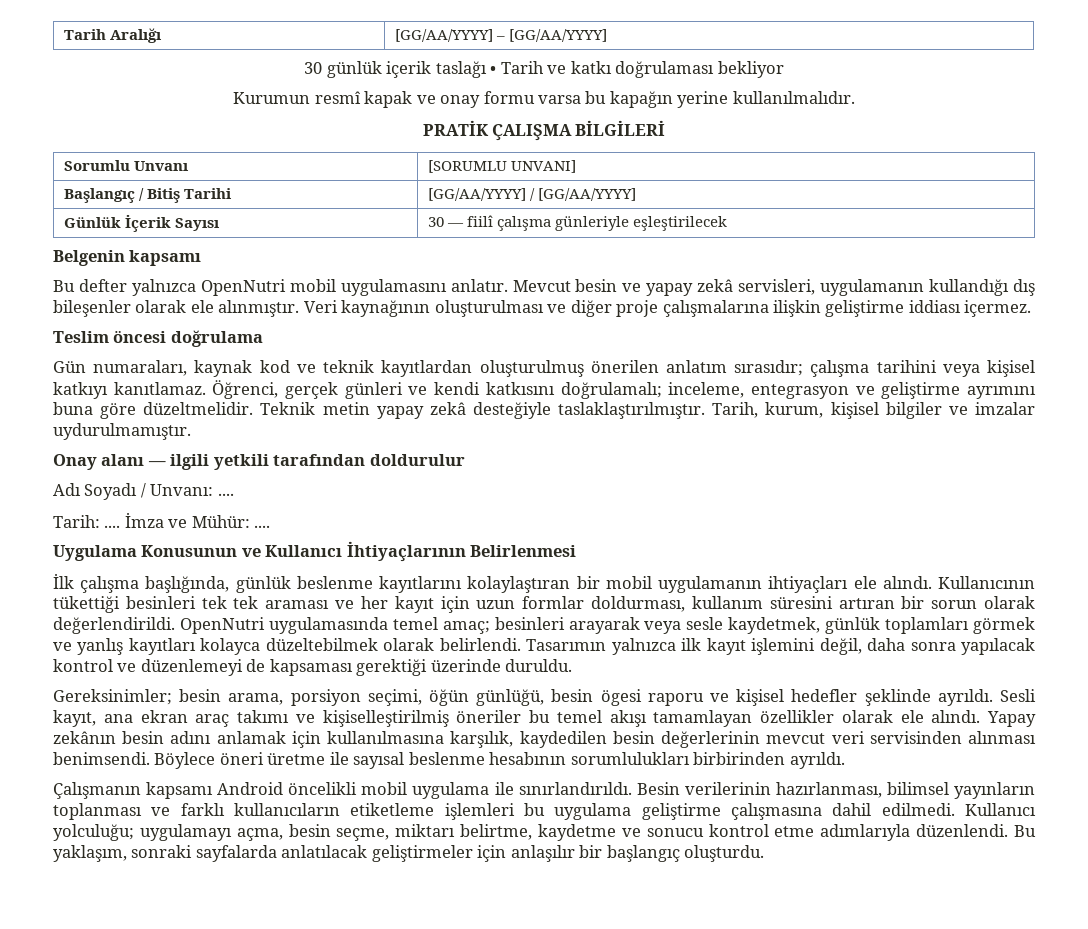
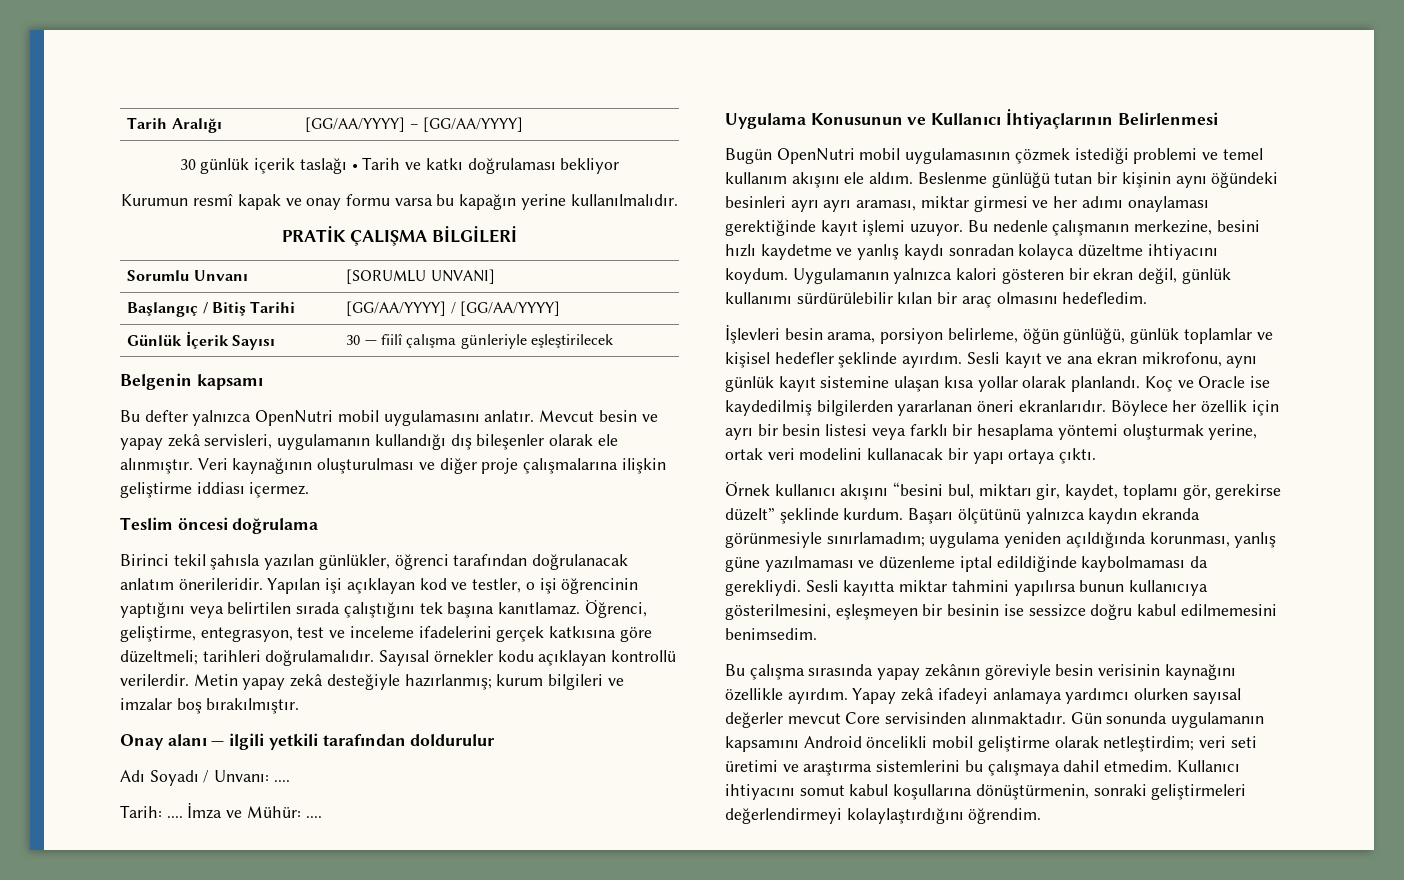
- Gün numaraları, kaynak kod ve teknik kayıtlardan oluşturulmuş önerilen anlatım sırasıdır; çalışma tarihini veya kişisel katkıyı kanıtlamaz. Öğrenci, gerçek günleri ve kendi katkısını doğrulamalı; inceleme, entegrasyon ve geliştirme ayrımını buna göre düzeltmelidir. Teknik metin yapay zekâ desteğiyle taslaklaştırılmıştır. Tarih, kurum, kişisel bilgiler ve imzalar uydurulmamıştır.
+ Birinci tekil şahısla yazılan günlükler, öğrenci tarafından doğrulanacak anlatım önerileridir. Yapılan işi açıklayan kod ve testler, o işi öğrencinin yaptığını veya belirtilen sırada çalıştığını tek başına kanıtlamaz. Öğrenci, geliştirme, entegrasyon, test ve inceleme ifadelerini gerçek katkısına göre düzeltmeli; tarihleri doğrulamalıdır. Sayısal örnekler kodu açıklayan kontrollü verilerdir. Metin yapay zekâ desteğiyle hazırlanmış; kurum bilgileri ve imzalar boş bırakılmıştır.
- İlk çalışma başlığında, günlük beslenme kayıtlarını kolaylaştıran bir mobil uygulamanın ihtiyaçları ele alındı. Kullanıcının tükettiği besinleri tek tek araması ve her kayıt için uzun formlar doldurması, kullanım süresini artıran bir sorun olarak değerlendirildi. OpenNutri uygulamasında temel amaç; besinleri arayarak veya sesle kaydetmek, günlük toplamları görmek ve yanlış kayıtları kolayca düzeltebilmek olarak belirlendi. Tasarımın yalnızca ilk kayıt işlemini değil, daha sonra yapılacak kontrol ve düzenlemeyi de kapsaması gerektiği üzerinde duruldu.
- Gereksinimler; besin arama, porsiyon seçimi, öğün günlüğü, besin ögesi raporu ve kişisel hedefler şeklinde ayrıldı. Sesli kayıt, ana ekran araç takımı ve kişiselleştirilmiş öneriler bu temel akışı tamamlayan özellikler olarak ele alındı. Yapay zekânın besin adını anlamak için kullanılmasına karşılık, kaydedilen besin değerlerinin mevcut veri servisinden alınması benimsendi. Böylece öneri üretme ile sayısal beslenme hesabının sorumlulukları birbirinden ayrıldı.
- Çalışmanın kapsamı Android öncelikli mobil uygulama ile sınırlandırıldı. Besin verilerinin hazırlanması, bilimsel yayınların toplanması ve farklı kullanıcıların etiketleme işlemleri bu uygulama geliştirme çalışmasına dahil edilmedi. Kullanıcı yolculuğu; uygulamayı açma, besin seçme, miktarı belirtme, kaydetme ve sonucu kontrol etme adımlarıyla düzenlendi. Bu yaklaşım, sonraki sayfalarda anlatılacak geliştirmeler için anlaşılır bir başlangıç oluşturdu.
+ Bugün OpenNutri mobil uygulamasının çözmek istediği problemi ve temel kullanım akışını ele aldım. Beslenme günlüğü tutan bir kişinin aynı öğündeki besinleri ayrı ayrı araması, miktar girmesi ve her adımı onaylaması gerektiğinde kayıt işlemi uzuyor. Bu nedenle çalışmanın merkezine, besini hızlı kaydetme ve yanlış kaydı sonradan kolayca düzeltme ihtiyacını koydum. Uygulamanın yalnızca kalori gösteren bir ekran değil, günlük kullanımı sürdürülebilir kılan bir araç olmasını hedefledim.
+ İşlevleri besin arama, porsiyon belirleme, öğün günlüğü, günlük toplamlar ve kişisel hedefler şeklinde ayırdım. Sesli kayıt ve ana ekran mikrofonu, aynı günlük kayıt sistemine ulaşan kısa yollar olarak planlandı. Koç ve Oracle ise kaydedilmiş bilgilerden yararlanan öneri ekranlarıdır. Böylece her özellik için ayrı bir besin listesi veya farklı bir hesaplama yöntemi oluşturmak yerine, ortak veri modelini kullanacak bir yapı ortaya çıktı.
+ Örnek kullanıcı akışını “besini bul, miktarı gir, kaydet, toplamı gör, gerekirse düzelt” şeklinde kurdum. Başarı ölçütünü yalnızca kaydın ekranda görünmesiyle sınırlamadım; uygulama yeniden açıldığında korunması, yanlış güne yazılmaması ve düzenleme iptal edildiğinde kaybolmaması da gerekliydi. Sesli kayıtta miktar tahmini yapılırsa bunun kullanıcıya gösterilmesini, eşleşmeyen bir besinin ise sessizce doğru kabul edilmemesini benimsedim.
+ Bu çalışma sırasında yapay zekânın göreviyle besin verisinin kaynağını özellikle ayırdım. Yapay zekâ ifadeyi anlamaya yardımcı olurken sayısal değerler mevcut Core servisinden alınmaktadır. Gün sonunda uygulamanın kapsamını Android öncelikli mobil geliştirme olarak netleştirdim; veri seti üretimi ve araştırma sistemlerini bu çalışmaya dahil etmedim. Kullanıcı ihtiyacını somut kabul koşullarına dönüştürmenin, sonraki geliştirmeleri değerlendirmeyi kolaylaştırdığını öğrendim.

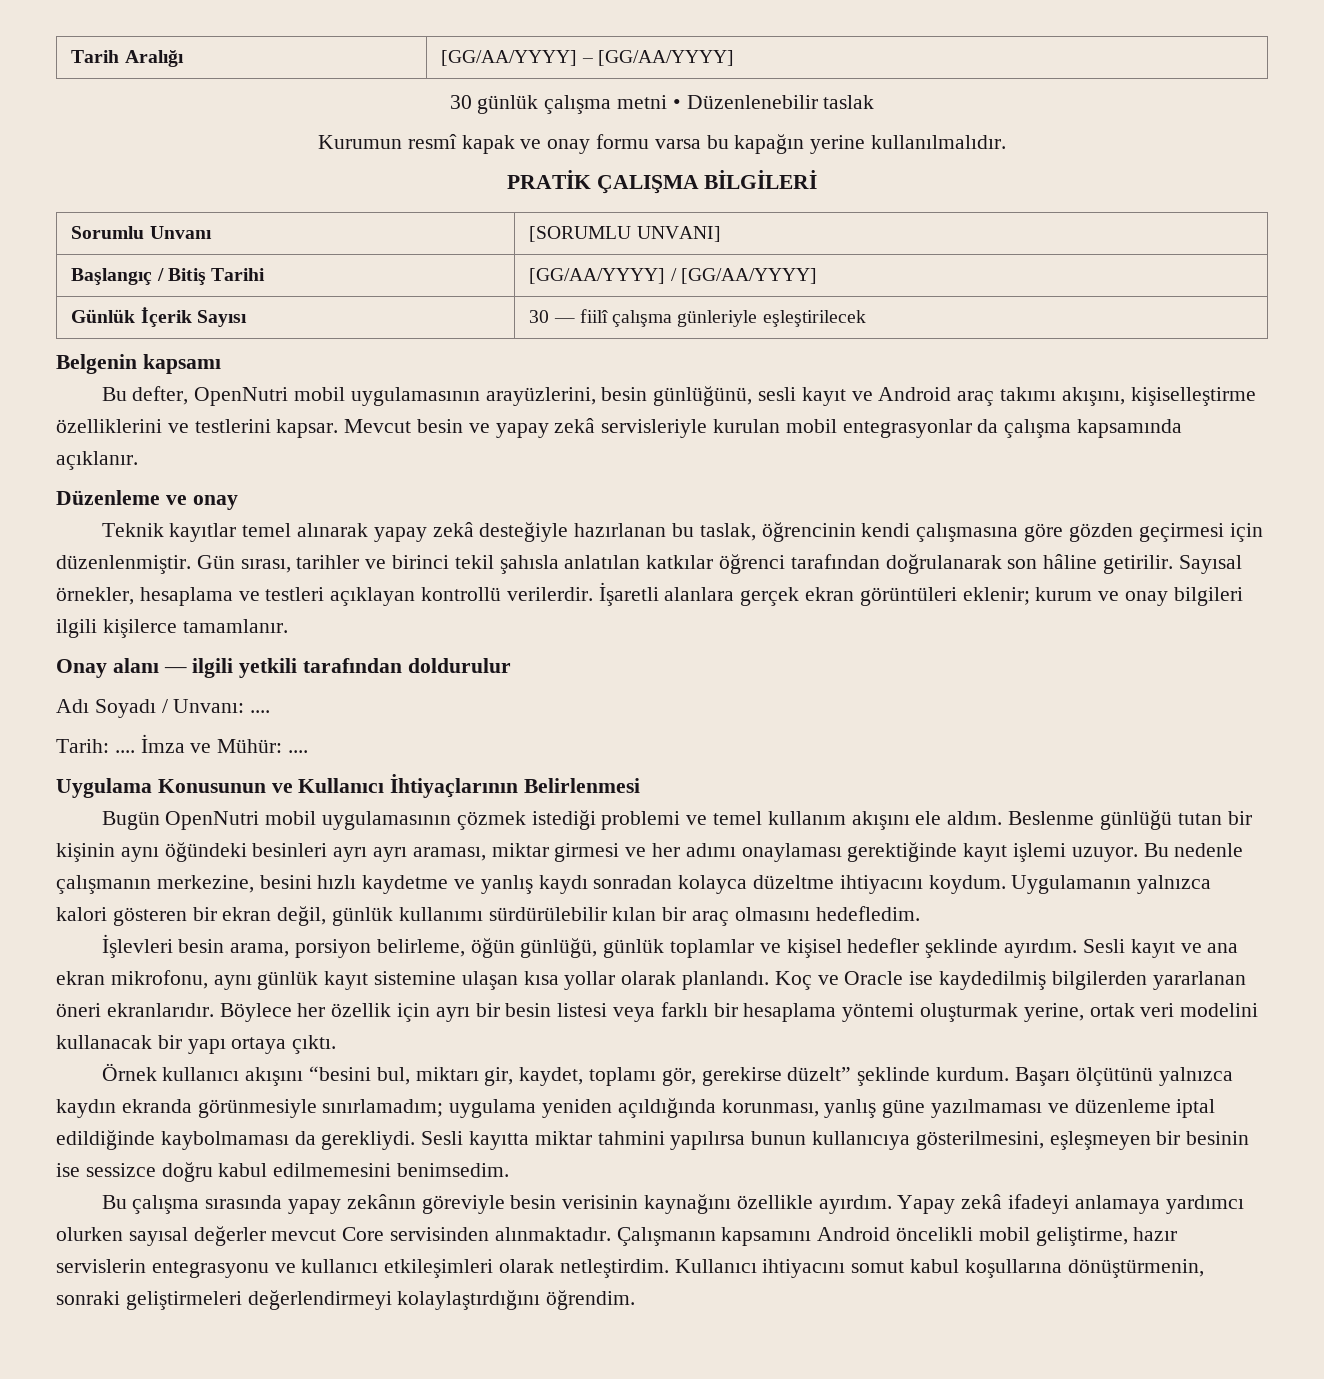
- 30 günlük içerik taslağı • Tarih ve katkı doğrulaması bekliyor
+ 30 günlük çalışma metni • Düzenlenebilir taslak
- Bu defter yalnızca OpenNutri mobil uygulamasını anlatır.
+ Bu defter, OpenNutri mobil uygulamasının arayüzlerini, besin günlüğünü, sesli kayıt ve Android araç takımı akışını, kişiselleştirme özelliklerini ve testlerini kapsar.
- Mevcut besin ve yapay zekâ servisleri, uygulamanın kullandığı dış bileşenler olarak ele alınmıştır. Veri kaynağının oluşturulması ve diğer proje çalışmalarına ilişkin geliştirme iddiası içermez.
- Teslim öncesi doğrulama
- Birinci tekil şahısla yazılan günlükler, öğrenci tarafından doğrulanacak anlatım önerileridir. Yapılan işi açıklayan kod ve testler, o işi öğrencinin yaptığını veya belirtilen sırada çalıştığını tek başına kanıtlamaz. Öğrenci, geliştirme, entegrasyon, test ve inceleme ifadelerini gerçek katkısına göre düzeltmeli; tarihleri doğrulamalıdır. Sayısal örnekler kodu açıklayan kontrollü verilerdir. Metin yapay zekâ desteğiyle hazırlanmış; kurum bilgileri ve imzalar boş bırakılmıştır.
+ Mevcut besin ve yapay zekâ servisleriyle kurulan mobil entegrasyonlar da çalışma kapsamında açıklanır.
+ Düzenleme ve onay
+ Teknik kayıtlar temel alınarak yapay zekâ desteğiyle hazırlanan bu taslak, öğrencinin kendi çalışmasına göre gözden geçirmesi için düzenlenmiştir. Gün sırası, tarihler ve birinci tekil şahısla anlatılan katkılar öğrenci tarafından doğrulanarak son hâline getirilir. Sayısal örnekler, hesaplama ve testleri açıklayan kontrollü verilerdir. İşaretli alanlara gerçek ekran görüntüleri eklenir; kurum ve onay bilgileri ilgili kişilerce tamamlanır.
- Gün sonunda uygulamanın kapsamını Android öncelikli mobil geliştirme olarak netleştirdim; veri seti üretimi ve araştırma sistemlerini bu çalışmaya dahil etmedim.
+ Çalışmanın kapsamını Android öncelikli mobil geliştirme, hazır servislerin entegrasyonu ve kullanıcı etkileşimleri olarak netleştirdim.

